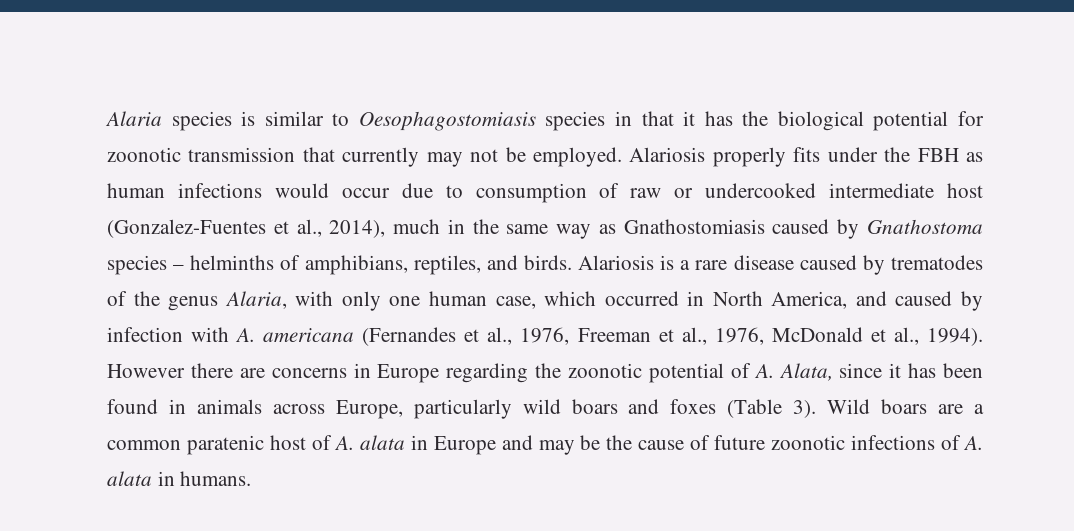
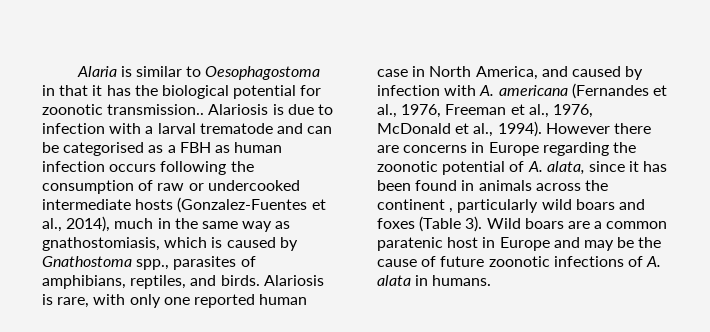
- Alaria species is similar to Oesophagostomiasis species in that it has the biological potential for zoonotic transmission that currently may not be employed. Alariosis properly fits under the FBH as human infections would occur due to consumption of raw or undercooked intermediate host (Gonzalez-Fuentes et al., 2014), much in the same way as Gnathostomiasis caused by Gnathostoma species – helminths of amphibians, reptiles, and birds.
+ Alaria is similar to Oesophagostoma in that it has the biological potential for zoonotic transmission.. Alariosis is due to infection with a larval trematode and can be categorised as a FBH as human infection occurs following the consumption of raw or undercooked intermediate hosts (Gonzalez-Fuentes et al., 2014), much in the same way as gnathostomiasis, which is caused by Gnathostoma spp., parasites of amphibians, reptiles, and birds.
- Alariosis is a rare disease caused by trematodes of the genus Alaria, with only one human case, which occurred in North America, and caused by infection with A. americana (Fernandes et al., 1976, Freeman et al., 1976, McDonald et al., 1994).
+ Alariosis is rare, with only one reported human case in North America, and caused by infection with A. americana (Fernandes et al., 1976, Freeman et al., 1976, McDonald et al., 1994).
- However there are concerns in Europe regarding the zoonotic potential of A. Alata, since it has been found in animals across Europe, particularly wild boars and foxes (Table 3).
+ However there are concerns in Europe regarding the zoonotic potential of A. alata, since it has been found in animals across the continent , particularly wild boars and foxes (Table 3).
- Wild boars are a common paratenic host of A. alata in Europe and may be the cause of future zoonotic infections of A. alata in humans.
+ Wild boars are a common paratenic host in Europe and may be the cause of future zoonotic infections of A. alata in humans.

